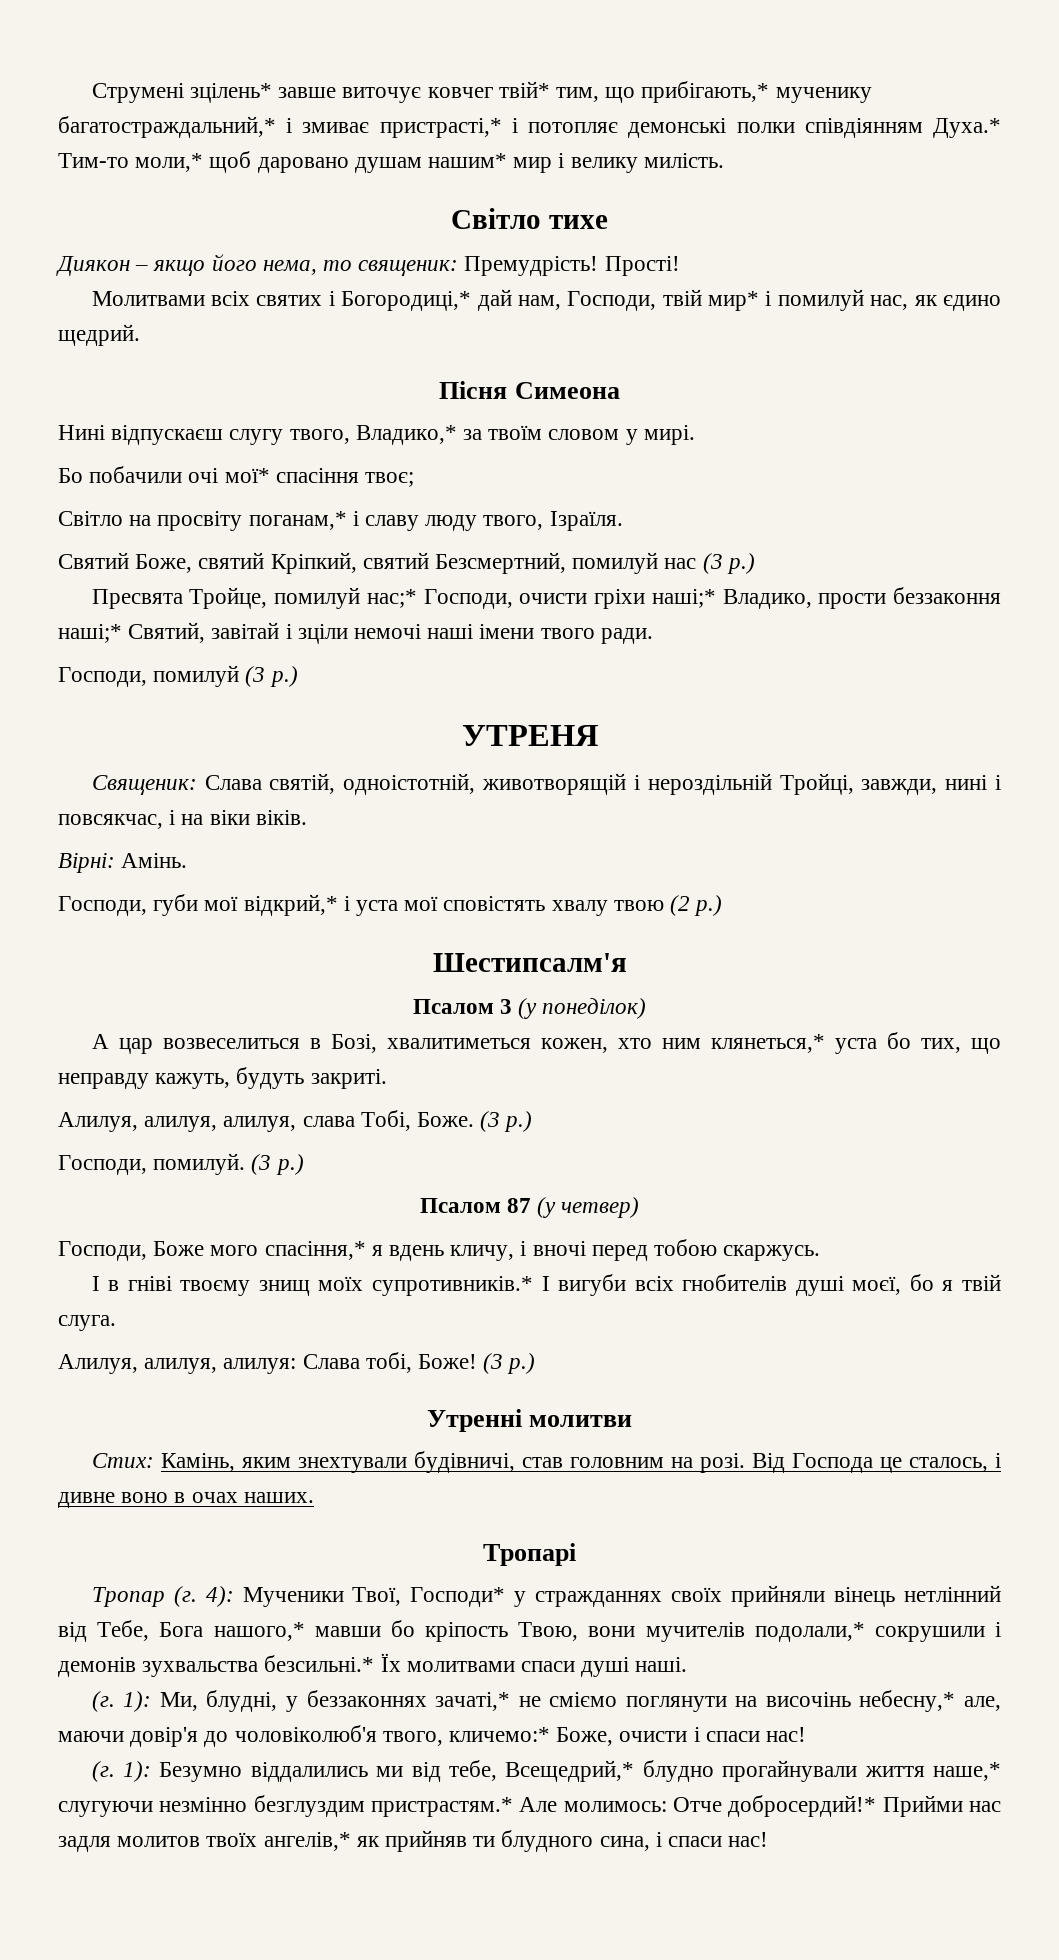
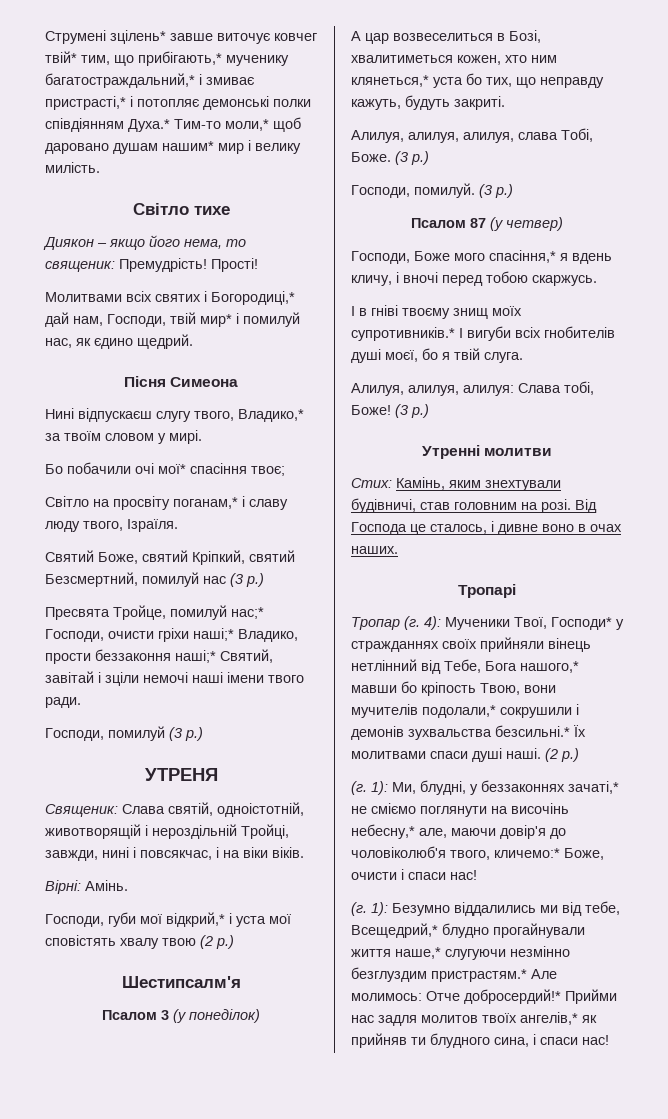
- Тропар (г. 4): Мученики Твої, Господи* у стражданнях своїх прийняли вінець нетлінний від Тебе, Бога нашого,* мавши бо кріпость Твою, вони мучителів подолали,* сокрушили і демонів зухвальства безсильні.* Їх молитвами спаси душі наші.
+ Тропар (г. 4): Мученики Твої, Господи* у стражданнях своїх прийняли вінець нетлінний від Тебе, Бога нашого,* мавши бо кріпость Твою, вони мучителів подолали,* сокрушили і демонів зухвальства безсильні.* Їх молитвами спаси душі наші. (2 р.)

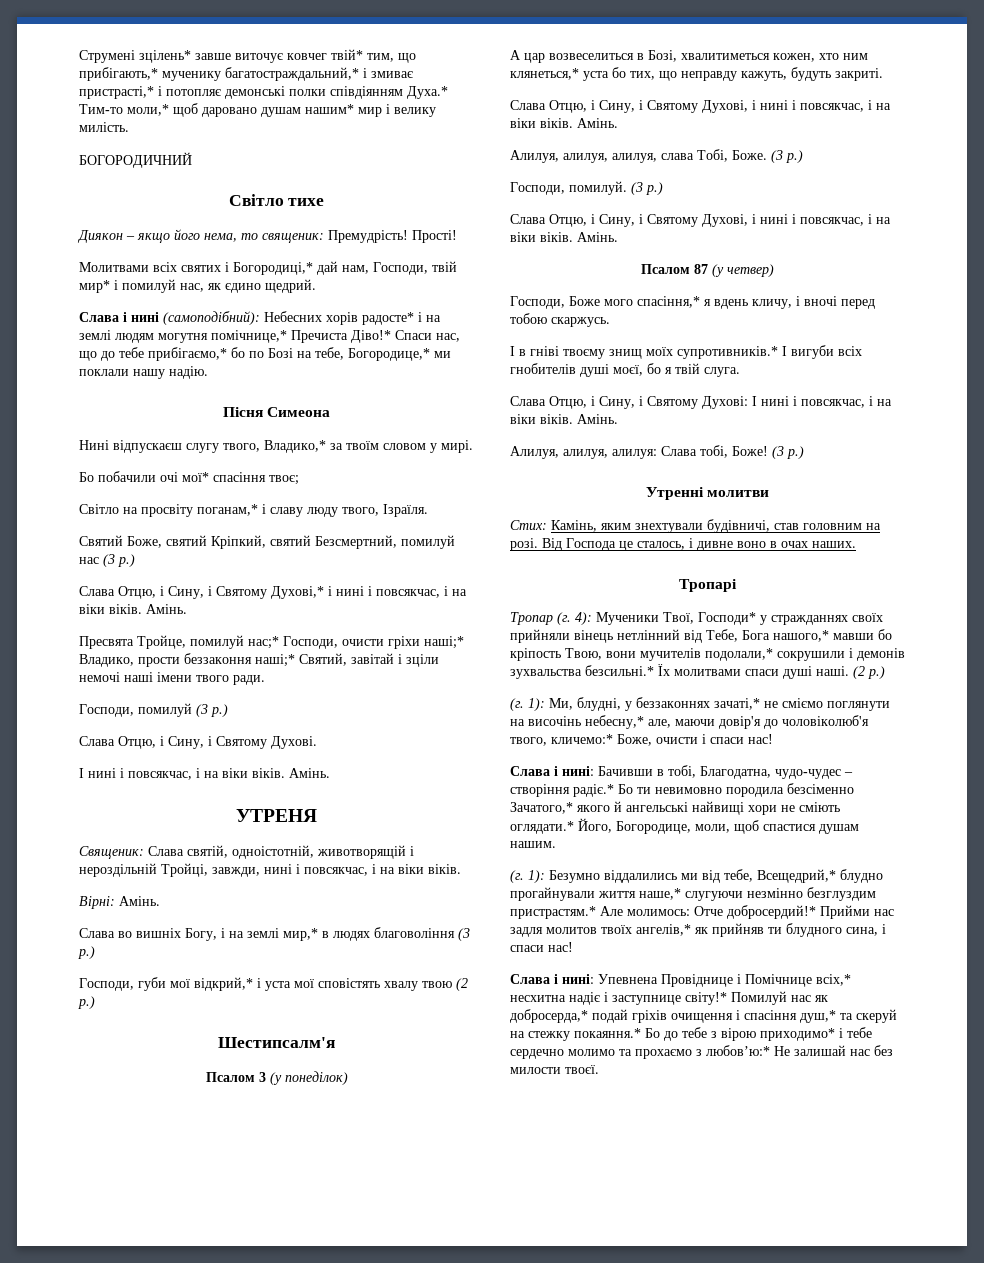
+ БОГОРОДИЧНИЙ
+ Слава і нині (самоподібний): Небесних хорів радосте* і на землі людям могутня помічнице,* Пречиста Діво!* Спаси нас, що до тебе прибігаємо,* бо по Бозі на тебе, Богородице,* ми поклали нашу надію.
+ Слава Отцю, і Сину, і Святому Духові,* і нині і повсякчас, і на віки віків. Амінь.
+ Слава Отцю, і Сину, і Святому Духові.
+ І нині і повсякчас, і на віки віків. Амінь.
+ Слава во вишніх Богу, і на землі мир,* в людях благовоління (3 р.)
  А цар возвеселиться в Бозі, хвалитиметься кожен, хто ним клянеться,* уста бо тих, що неправду кажуть, будуть закриті.
+ Слава Отцю, і Сину, і Святому Духові, і нині і повсякчас, і на віки віків. Амінь.
  Господи, помилуй. (3 р.)
+ Слава Отцю, і Сину, і Святому Духові, і нині і повсякчас, і на віки віків. Амінь.
+ Слава Отцю, і Сину, і Святому Духові: І нині і повсякчас, і на віки віків. Амінь.
+ Слава і нині: Бачивши в тобі, Благодатна, чудо-чудес – створіння радіє.* Бо ти невимовно породила безсіменно Зачатого,* якого й ангельські найвищі хори не сміють оглядати.* Його, Богородице, моли, щоб спастися душам нашим.
+ Слава і нині: Упевнена Провіднице і Помічнице всіх,* несхитна надіє і заступнице світу!* Помилуй нас як добросерда,* подай гріхів очищення і спасіння душ,* та скеруй на стежку покаяння.* Бо до тебе з вірою приходимо* і тебе сердечно молимо та прохаємо з любов’ю:* Не залишай нас без милости твоєї.

